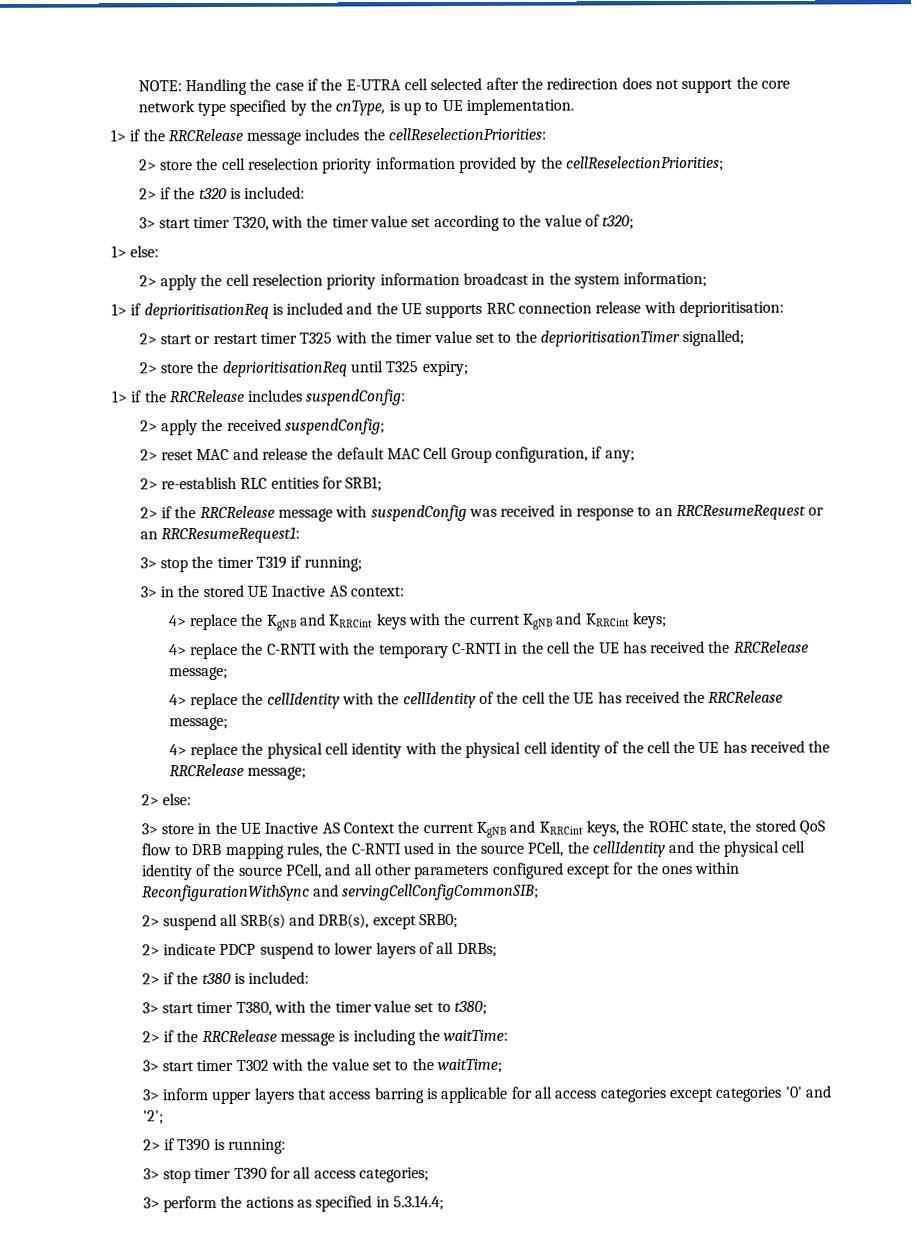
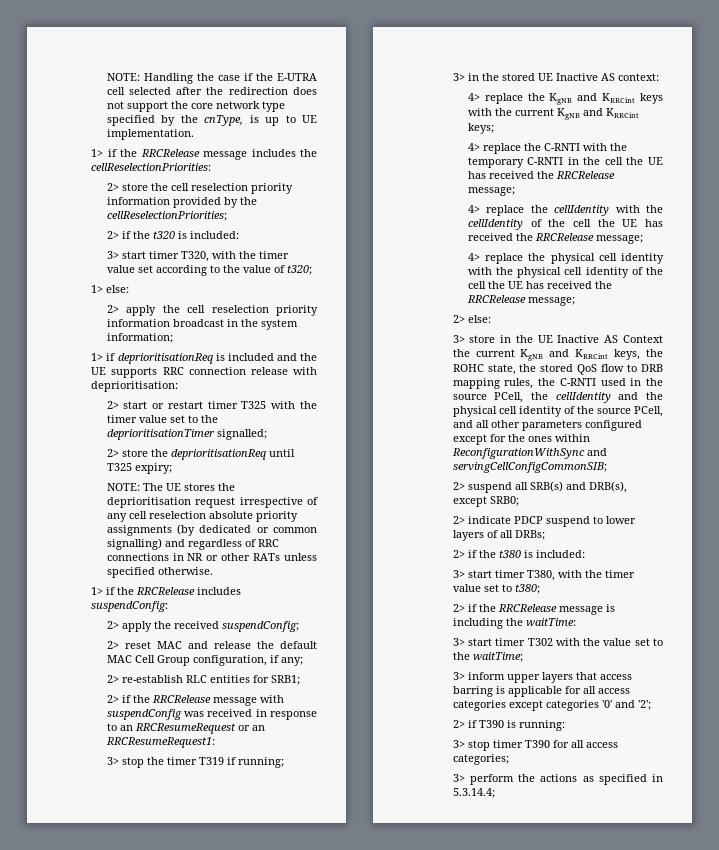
+ NOTE: The UE stores the deprioritisation request irrespective of any cell reselection absolute priority assignments (by dedicated or common signalling) and regardless of RRC connections in NR or other RATs unless specified otherwise.

